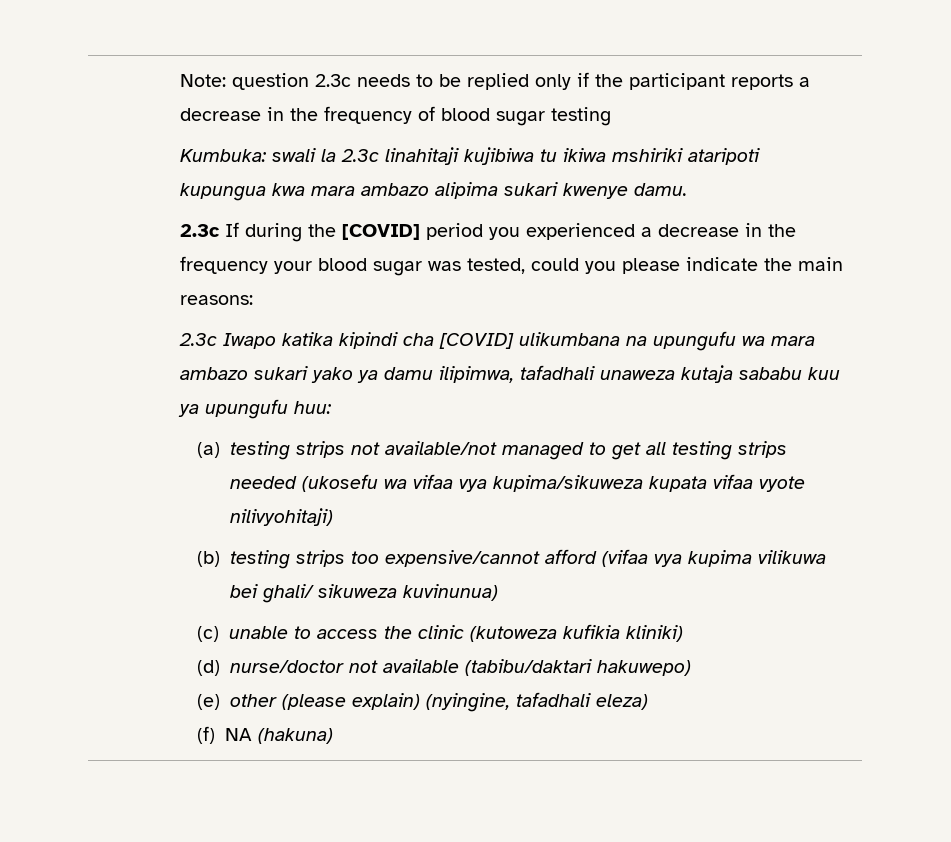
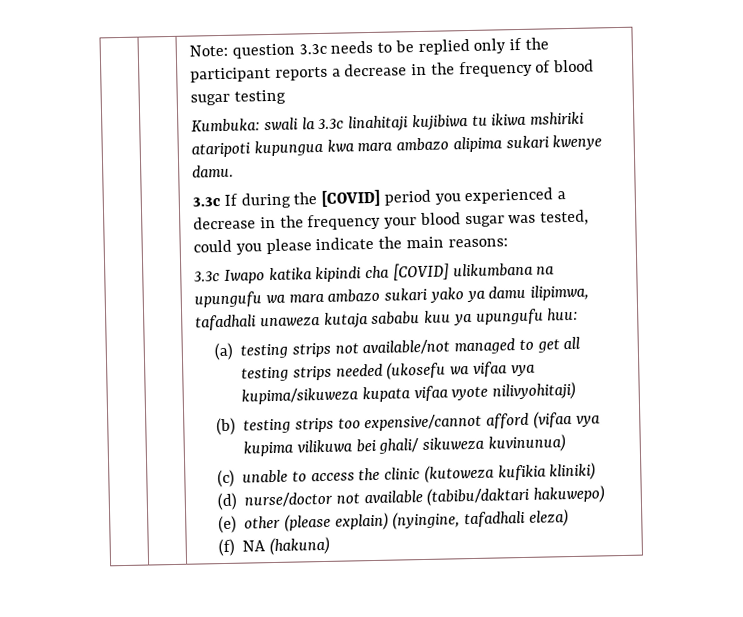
- Note: question 2.3c needs to be replied only if the participant reports a decrease in the frequency of blood sugar testing
+ Note: question 3.3c needs to be replied only if the participant reports a decrease in the frequency of blood sugar testing
- Kumbuka: swali la 2.3c linahitaji kujibiwa tu ikiwa mshiriki ataripoti kupungua kwa mara ambazo alipima sukari kwenye damu.
+ Kumbuka: swali la 3.3c linahitaji kujibiwa tu ikiwa mshiriki ataripoti kupungua kwa mara ambazo alipima sukari kwenye damu.
- 2.3c If during the [COVID] period you experienced a decrease in the frequency your blood sugar was tested, could you please indicate the main reasons:
+ 3.3c If during the [COVID] period you experienced a decrease in the frequency your blood sugar was tested, could you please indicate the main reasons:
- 2.3c Iwapo katika kipindi cha [COVID] ulikumbana na upungufu wa mara ambazo sukari yako ya damu ilipimwa, tafadhali unaweza kutaja sababu kuu ya upungufu huu:
+ 3.3c Iwapo katika kipindi cha [COVID] ulikumbana na upungufu wa mara ambazo sukari yako ya damu ilipimwa, tafadhali unaweza kutaja sababu kuu ya upungufu huu:

